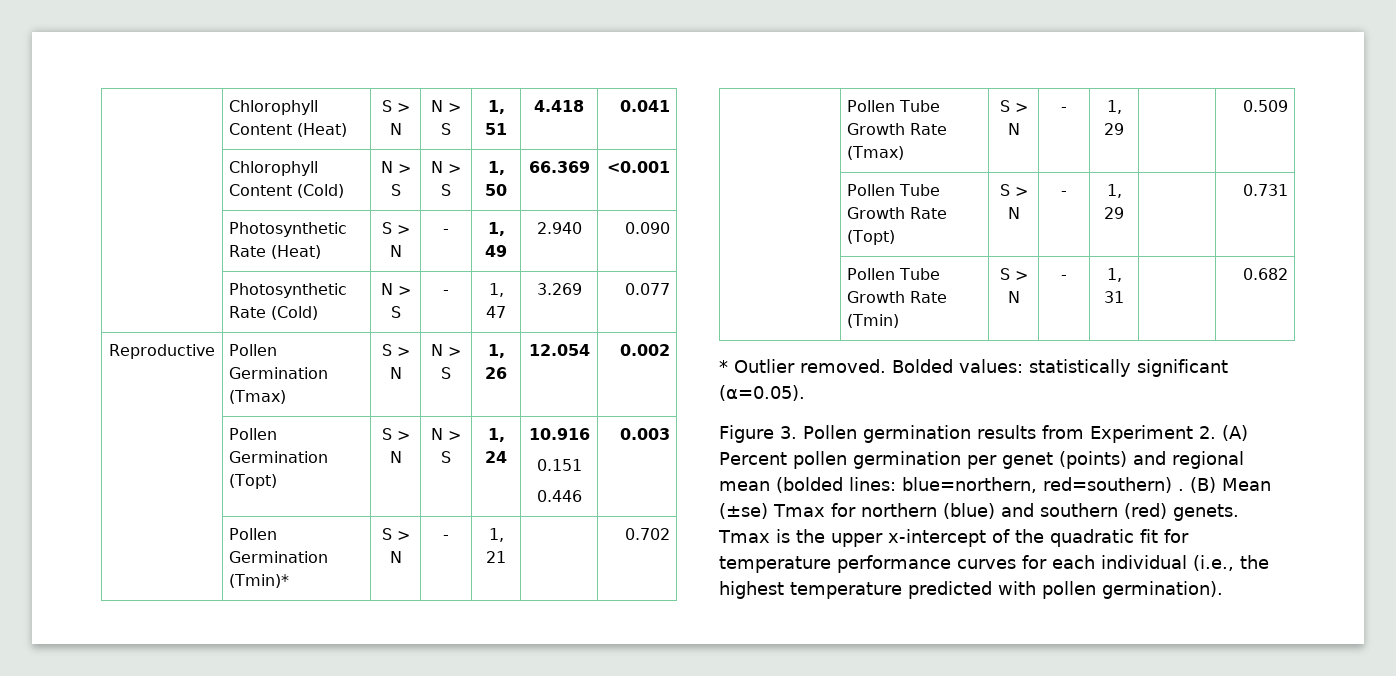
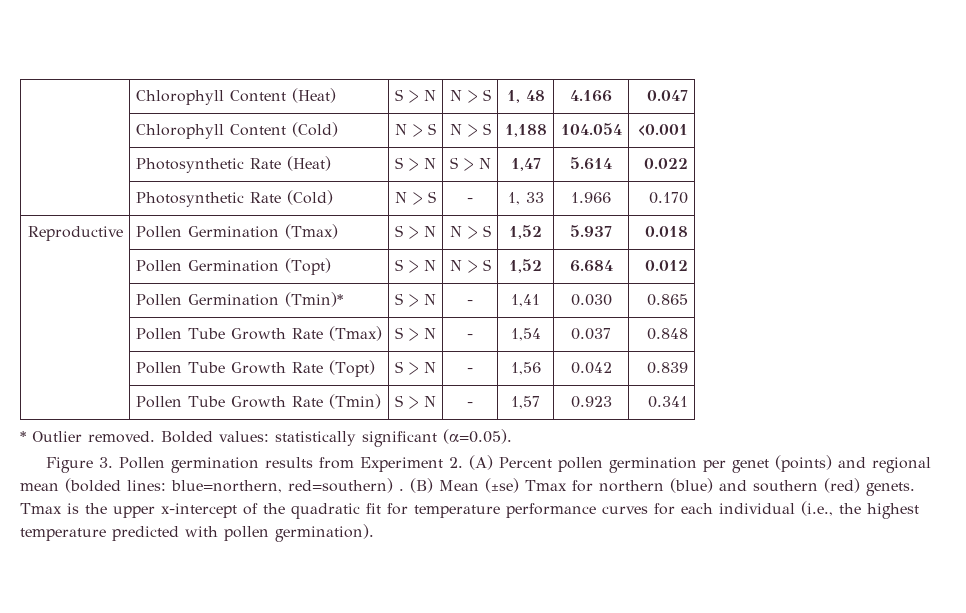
- | Chlorophyll Content (Heat) | S > N | N > S | 1, 51 | 4.418 | 0.041
+ | Chlorophyll Content (Heat) | S > N | N > S | 1, 48 | 4.166 | 0.047
- | Chlorophyll Content (Cold) | N > S | N > S | 1, 50 | 66.369 | <0.001
+ | Chlorophyll Content (Cold) | N > S | N > S | 1,188 | 104.054 | <0.001
- | Photosynthetic Rate (Heat) | S > N | - | 1, 49 | 2.940 | 0.090
+ | Photosynthetic Rate (Heat) | S > N | S > N | 1,47 | 5.614 | 0.022
- | Photosynthetic Rate (Cold) | N > S | - | 1, 47 | 3.269 | 0.077
+ | Photosynthetic Rate (Cold) | N > S | - | 1, 33 | 1.966 | 0.170
- Reproductive | Pollen Germination (Tmax) | S > N | N > S | 1, 26 | 12.054 | 0.002
+ Reproductive | Pollen Germination (Tmax) | S > N | N > S | 1,52 | 5.937 | 0.018
- | Pollen Germination (Topt) | S > N | N > S | 1, 24 | 10.916
- 0.151
- 0.446 | 0.003
+ | Pollen Germination (Topt) | S > N | N > S | 1,52 | 6.684 | 0.012
- | Pollen Germination (Tmin)* | S > N | - | 1, 21 | | 0.702
+ | Pollen Germination (Tmin)* | S > N | - | 1,41 | 0.030 | 0.865
- | Pollen Tube Growth Rate (Tmax) | S > N | - | 1, 29 | | 0.509
+ | Pollen Tube Growth Rate (Tmax) | S > N | - | 1,54 | 0.037 | 0.848
- | Pollen Tube Growth Rate (Topt) | S > N | - | 1, 29 | | 0.731
+ | Pollen Tube Growth Rate (Topt) | S > N | - | 1,56 | 0.042 | 0.839
- | Pollen Tube Growth Rate (Tmin) | S > N | - | 1, 31 | | 0.682
+ | Pollen Tube Growth Rate (Tmin) | S > N | - | 1,57 | 0.923 | 0.341

